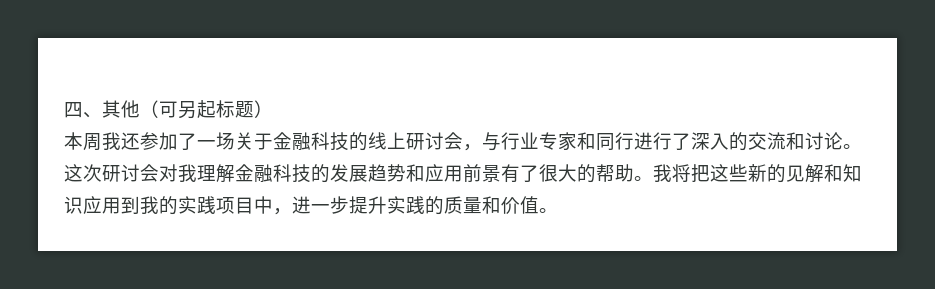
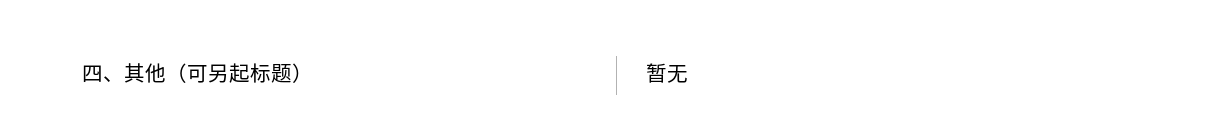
- 本周我还参加了一场关于金融科技的线上研讨会，与行业专家和同行进行了深入的交流和讨论。这次研讨会对我理解金融科技的发展趋势和应用前景有了很大的帮助。我将把这些新的见解和知识应用到我的实践项目中，进一步提升实践的质量和价值。
+ 暂无

